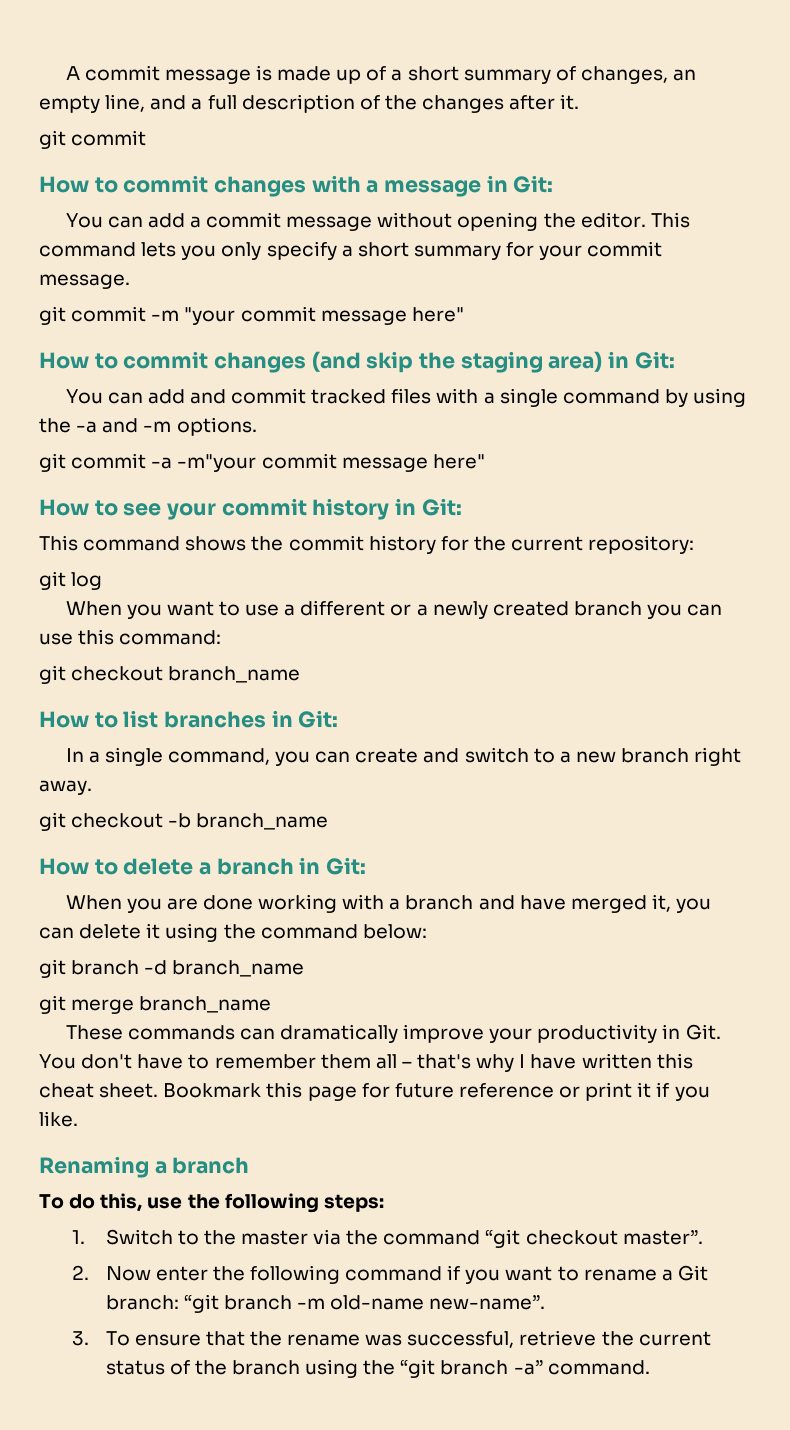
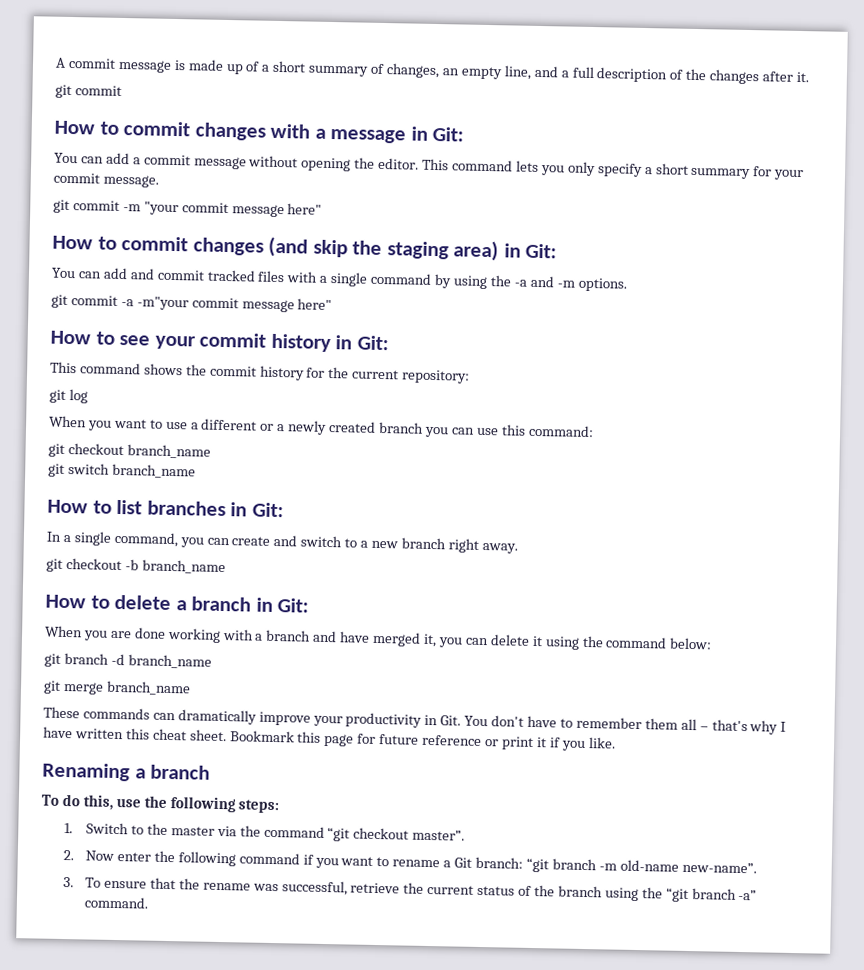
+ git switch branch_name

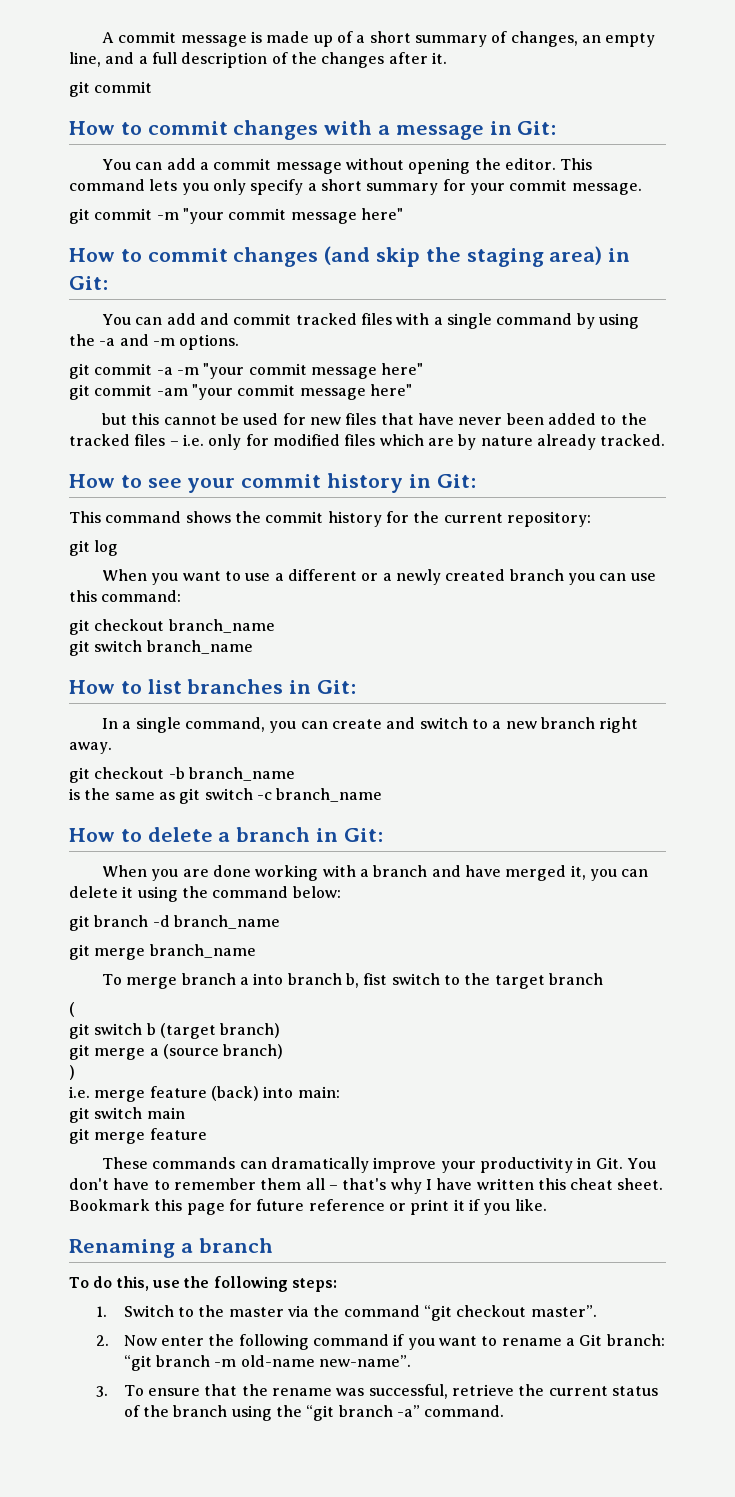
- git commit -a -m"your commit message here"
+ git commit -a -m "your commit message here"
+ git commit -am "your commit message here"
+ but this cannot be used for new files that have never been added to the tracked files – i.e. only for modified files which are by nature already tracked.
+ is the same as git switch -c branch_name
+ To merge branch a into branch b, fist switch to the target branch
+ (
+ git switch b (target branch)
+ git merge a (source branch)
+ )
+ i.e. merge feature (back) into main:
+ git switch main
+ git merge feature

